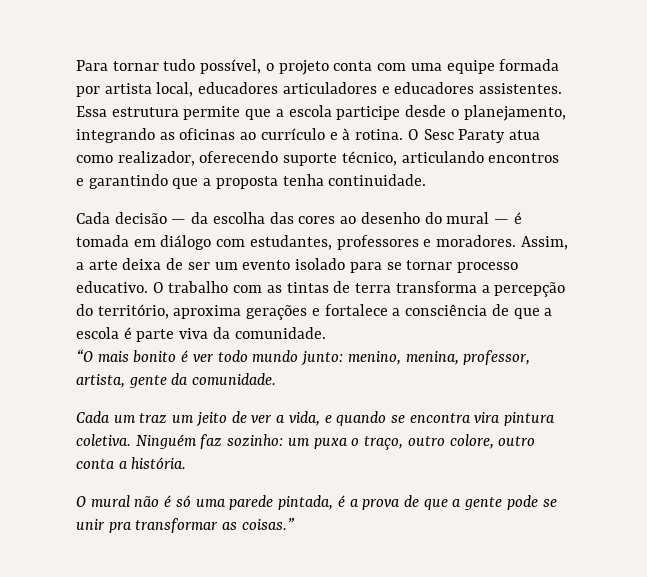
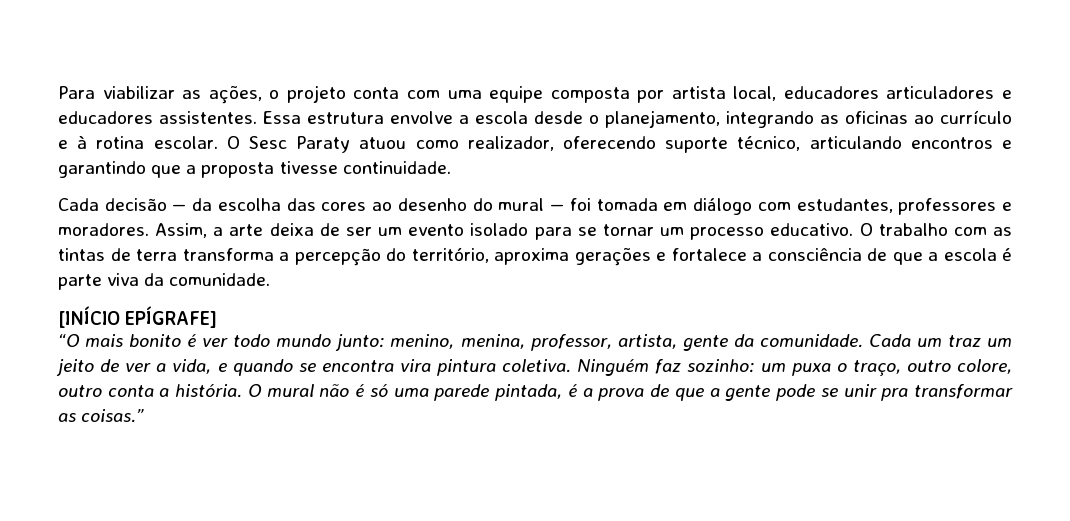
- Para tornar tudo possível, o projeto conta com uma equipe formada por artista local, educadores articuladores e educadores assistentes.
+ Para viabilizar as ações, o projeto conta com uma equipe composta por artista local, educadores articuladores e educadores assistentes.
- Essa estrutura permite que a escola participe desde o planejamento, integrando as oficinas ao currículo e à rotina.
+ Essa estrutura envolve a escola desde o planejamento, integrando as oficinas ao currículo e à rotina escolar.
- O Sesc Paraty atua como realizador, oferecendo suporte técnico, articulando encontros e garantindo que a proposta tenha continuidade.
+ O Sesc Paraty atuou como realizador, oferecendo suporte técnico, articulando encontros e garantindo que a proposta tivesse continuidade.
- Cada decisão — da escolha das cores ao desenho do mural — é tomada em diálogo com estudantes, professores e moradores.
+ Cada decisão — da escolha das cores ao desenho do mural — foi tomada em diálogo com estudantes, professores e moradores.
- Assim, a arte deixa de ser um evento isolado para se tornar processo educativo.
+ Assim, a arte deixa de ser um evento isolado para se tornar um processo educativo.
+ [INÍCIO EPÍGRAFE]
- “O mais bonito é ver todo mundo junto: menino, menina, professor, artista, gente da comunidade.
- Cada um traz um jeito de ver a vida, e quando se encontra vira pintura coletiva.
+ “O mais bonito é ver todo mundo junto: menino, menina, professor, artista, gente da comunidade. Cada um traz um jeito de ver a vida, e quando se encontra vira pintura coletiva.
- Ninguém faz sozinho: um puxa o traço, outro colore, outro conta a história.
- O mural não é só uma parede pintada, é a prova de que a gente pode se unir pra transformar as coisas.”
+ Ninguém faz sozinho: um puxa o traço, outro colore, outro conta a história. O mural não é só uma parede pintada, é a prova de que a gente pode se unir pra transformar as coisas.”

